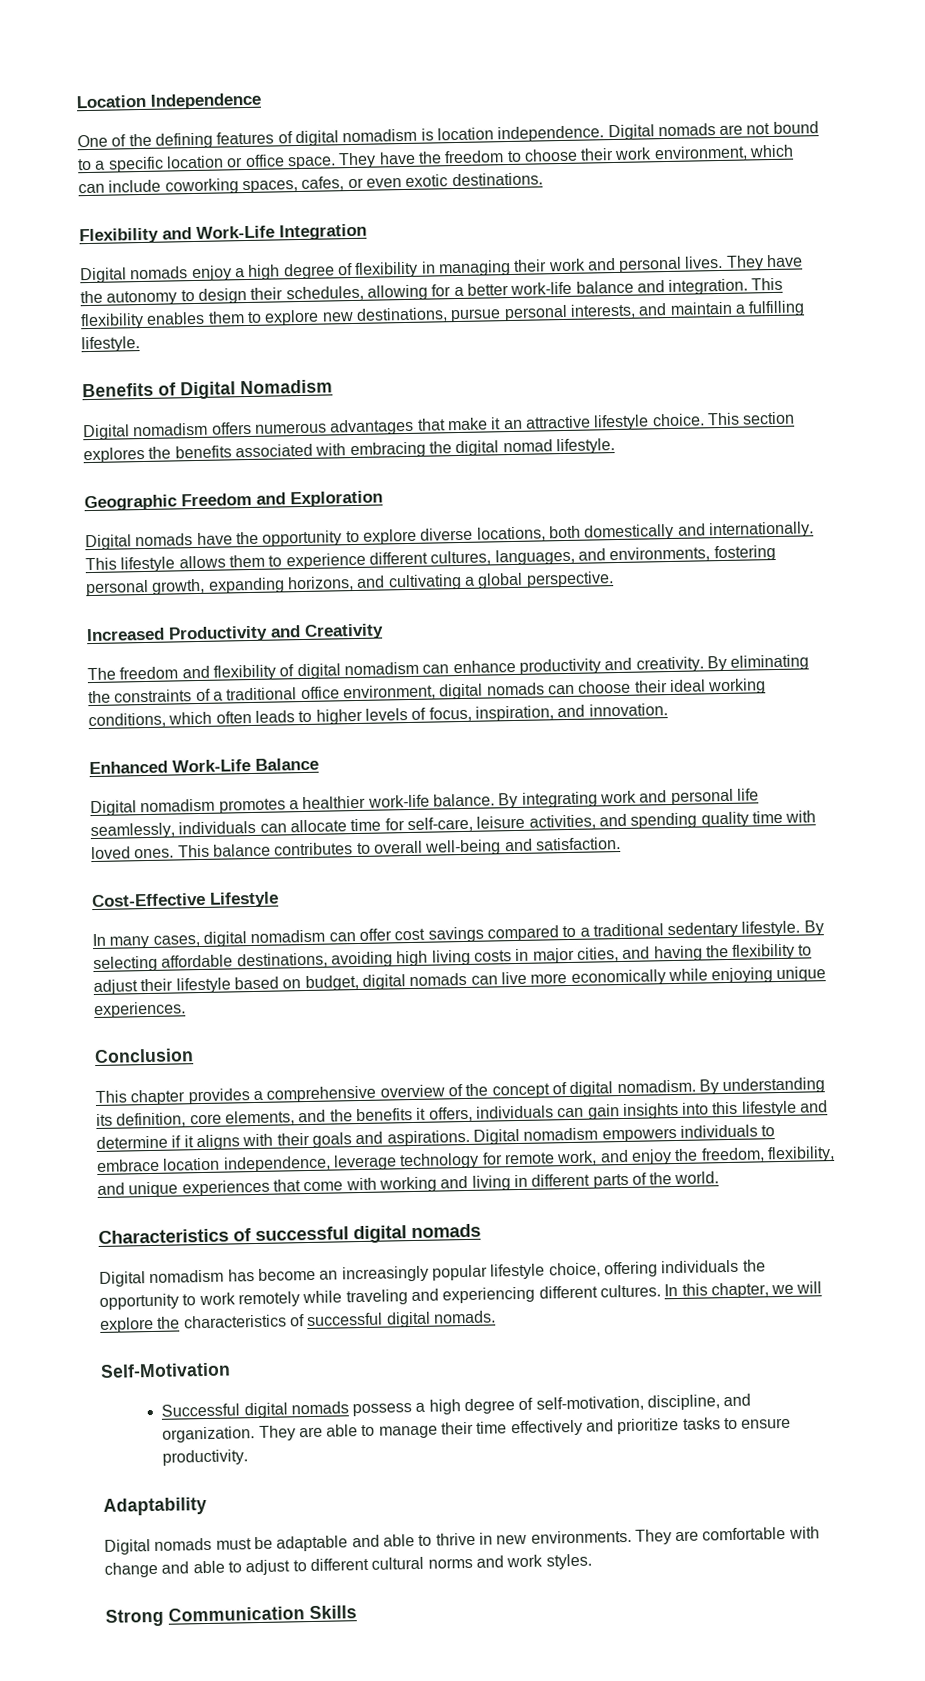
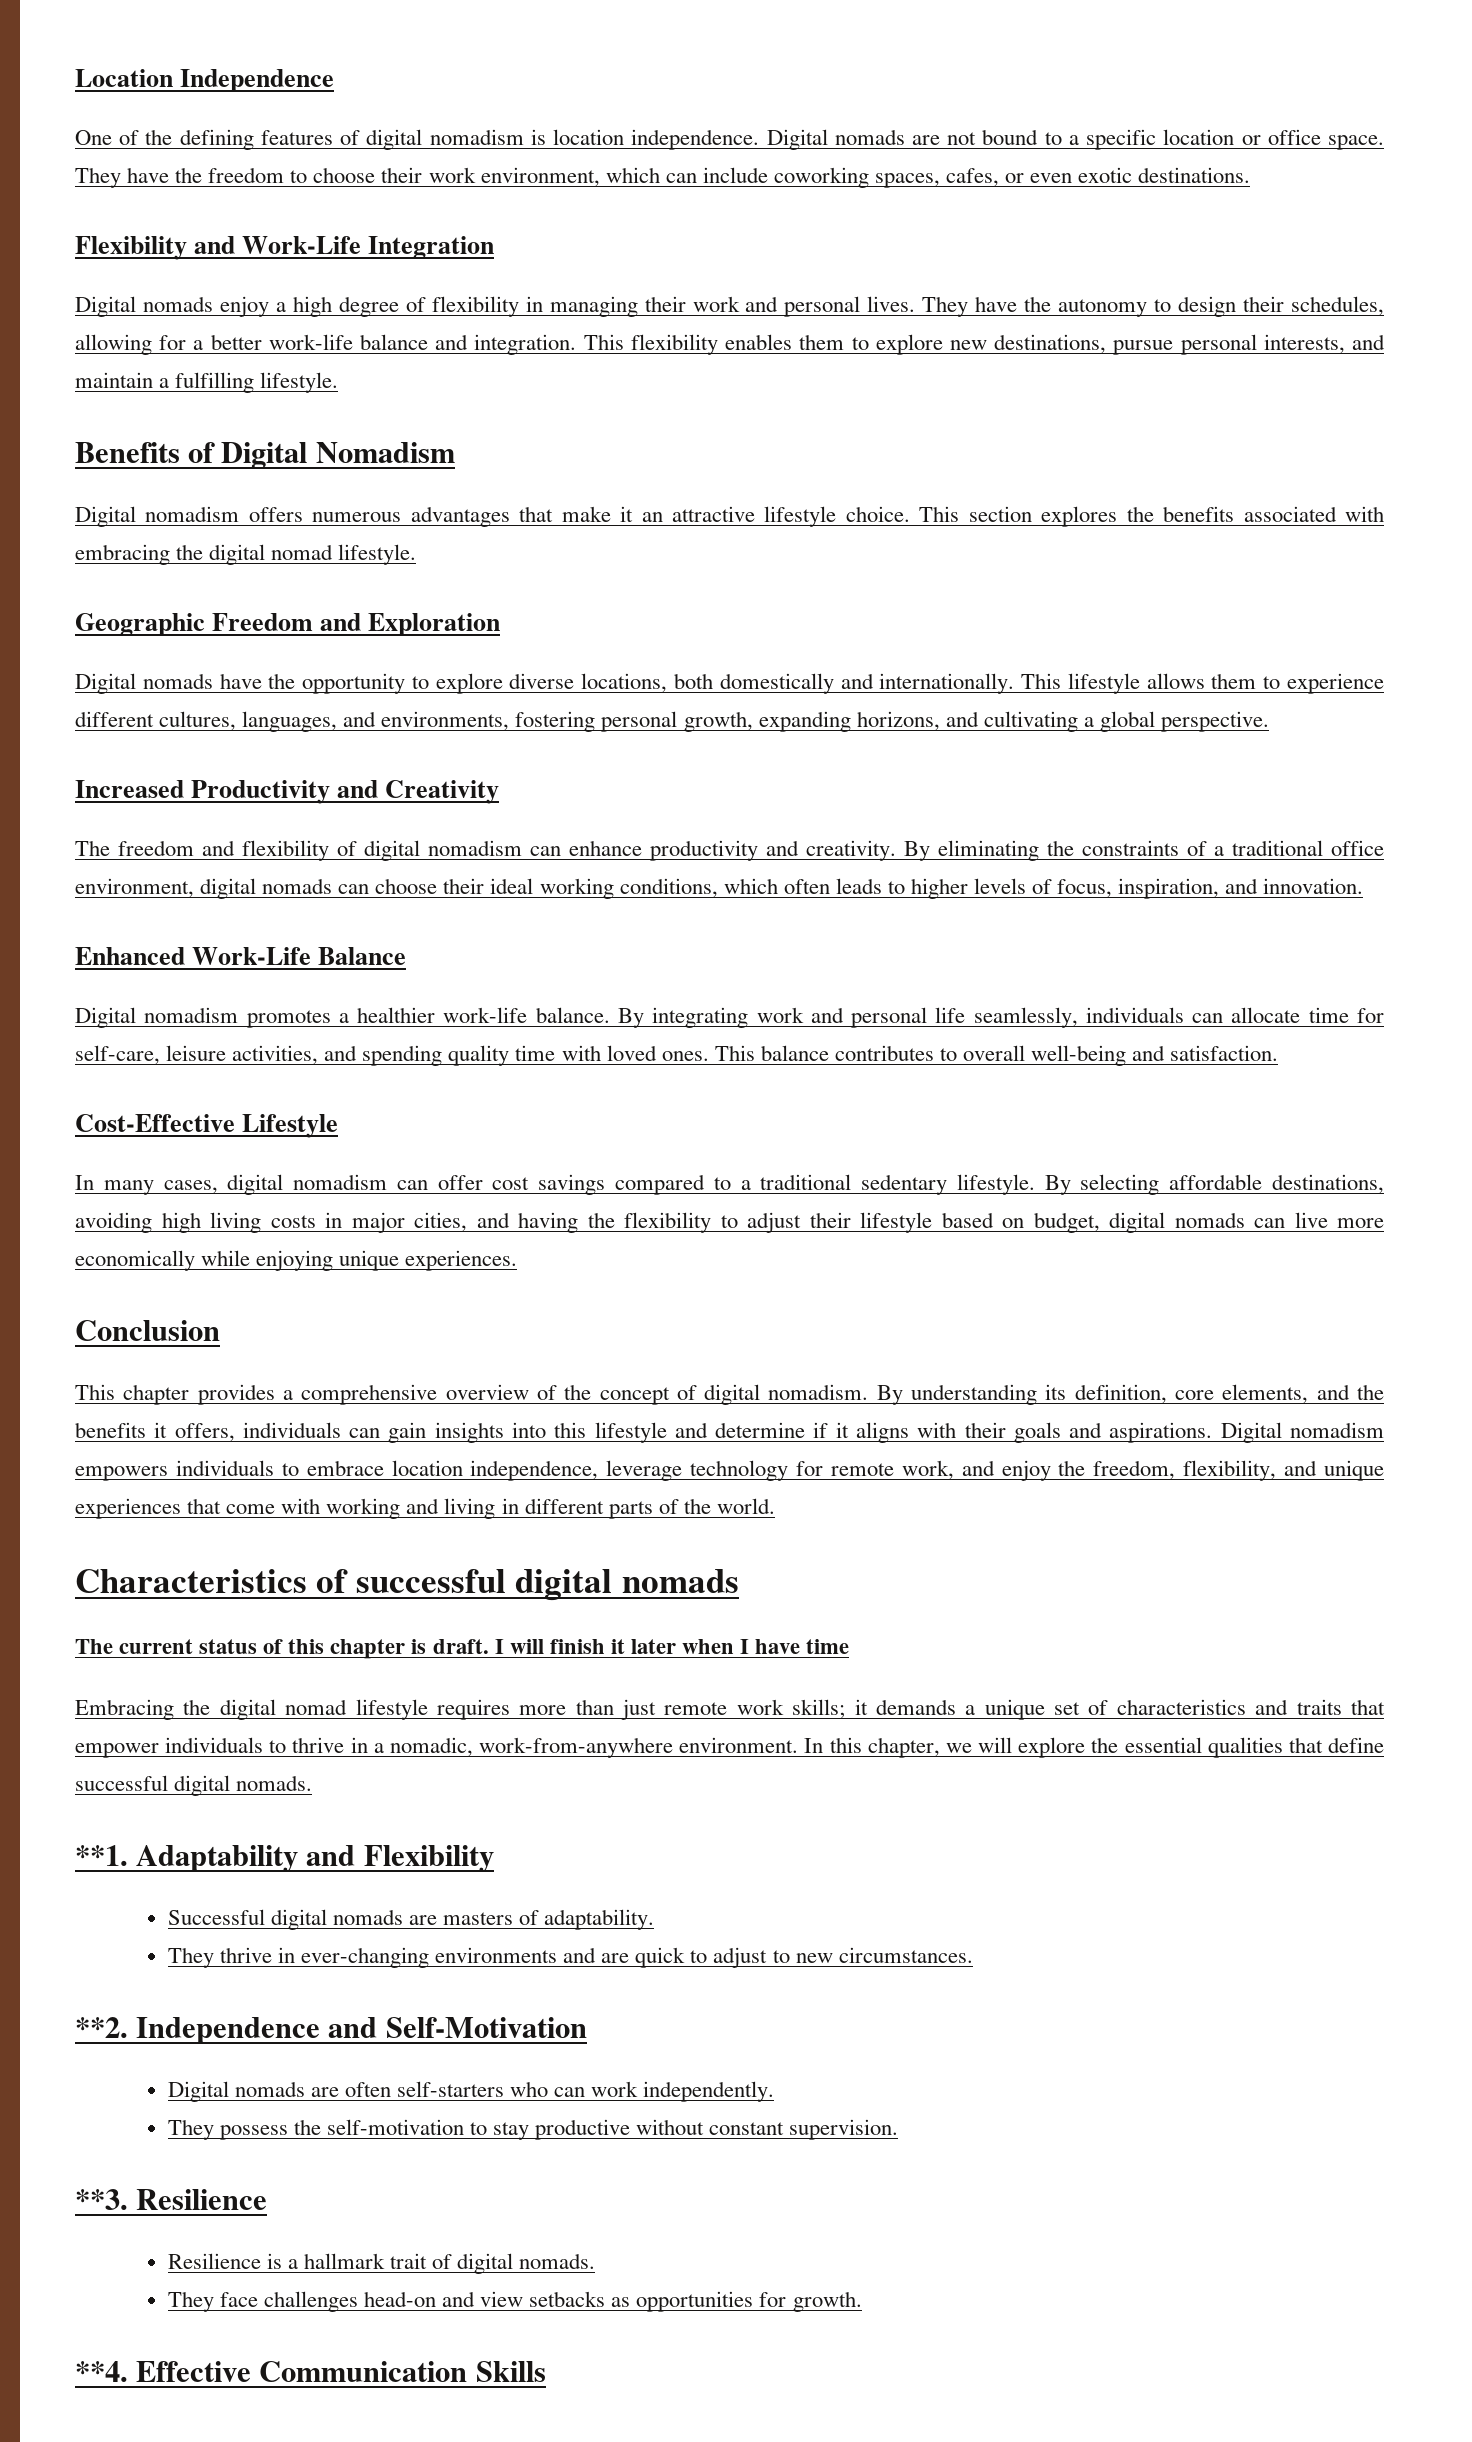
- Digital nomadism has become an increasingly popular lifestyle choice, offering individuals the opportunity to work remotely while traveling and experiencing different cultures.
+ The current status of this chapter is draft. I will finish it later when I have time
+ Embracing the digital nomad lifestyle requires more than just remote work skills; it demands a unique set of characteristics and traits that empower individuals to thrive in a nomadic, work-from-anywhere environment.
- In this chapter, we will explore the characteristics of successful digital nomads.
+ In this chapter, we will explore the essential qualities that define successful digital nomads.
- Self-Motivation
+ **1. Adaptability and Flexibility
- Successful digital nomads possess a high degree of self-motivation, discipline, and organization. They are able to manage their time effectively and prioritize tasks to ensure productivity.
- Adaptability
- Digital nomads must be adaptable and able to thrive in new environments. They are comfortable with change and able to adjust to different cultural norms and work styles.
- Strong Communication Skills
+ Successful digital nomads are masters of adaptability.
+ They thrive in ever-changing environments and are quick to adjust to new circumstances.
+ **2. Independence and Self-Motivation
+ Digital nomads are often self-starters who can work independently.
+ They possess the self-motivation to stay productive without constant supervision.
+ **3. Resilience
+ Resilience is a hallmark trait of digital nomads.
+ They face challenges head-on and view setbacks as opportunities for growth.
+ **4. Effective Communication Skills

